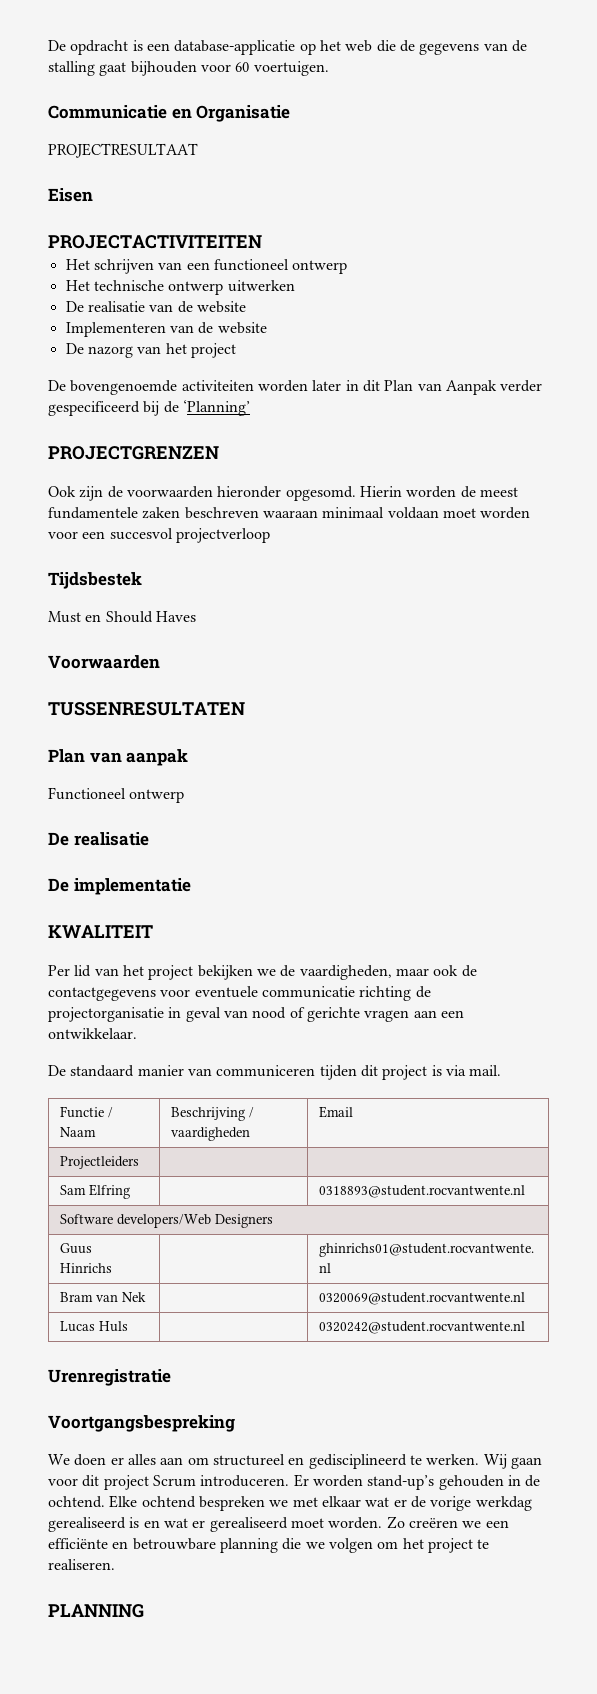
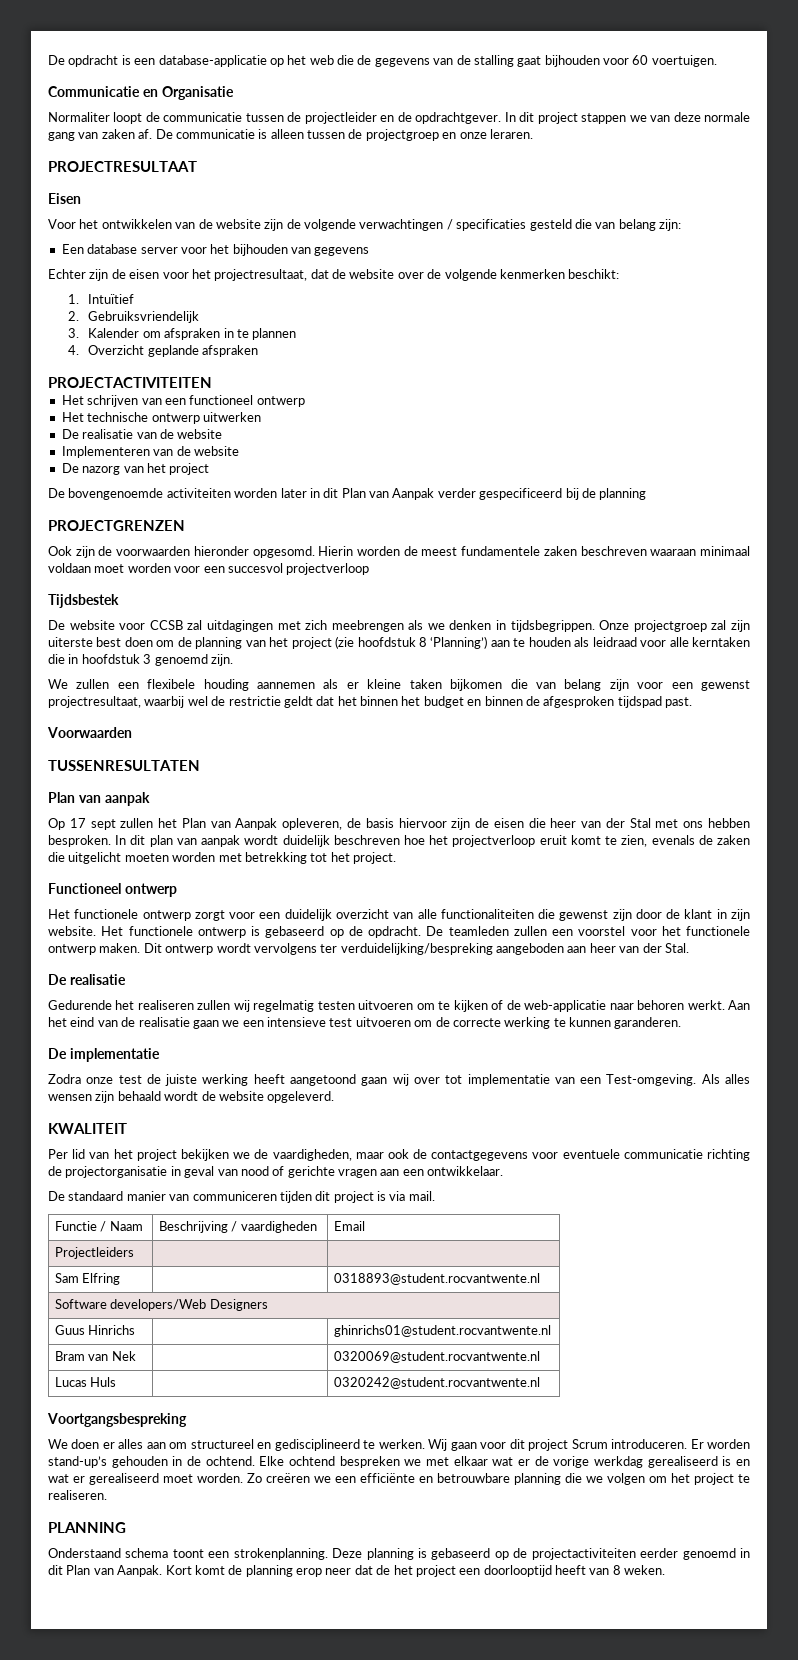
+ Normaliter loopt de communicatie tussen de projectleider en de opdrachtgever. In dit project stappen we van deze normale gang van zaken af. De communicatie is alleen tussen de projectgroep en onze leraren.
  PROJECTRESULTAAT
  Eisen
+ Voor het ontwikkelen van de website zijn de volgende verwachtingen / specificaties gesteld die van belang zijn:
+ Een database server voor het bijhouden van gegevens
+ Echter zijn de eisen voor het projectresultaat, dat de website over de volgende kenmerken beschikt:
+ 1. Intuïtief
+ 2. Gebruiksvriendelijk
+ 3. Kalender om afspraken in te plannen
+ 4. Overzicht geplande afspraken
- De bovengenoemde activiteiten worden later in dit Plan van Aanpak verder gespecificeerd bij de ‘Planning’
+ De bovengenoemde activiteiten worden later in dit Plan van Aanpak verder gespecificeerd bij de planning
- Must en Should Haves
+ De website voor CCSB zal uitdagingen met zich meebrengen als we denken in tijdsbegrippen. Onze projectgroep zal zijn uiterste best doen om de planning van het project (zie hoofdstuk 8 ‘Planning’) aan te houden als leidraad voor alle kerntaken die in hoofdstuk 3 genoemd zijn.
+ We zullen een flexibele houding aannemen als er kleine taken bijkomen die van belang zijn voor een gewenst projectresultaat, waarbij wel de restrictie geldt dat het binnen het budget en binnen de afgesproken tijdspad past.
+ Op 17 sept zullen het Plan van Aanpak opleveren, de basis hiervoor zijn de eisen die heer van der Stal met ons hebben besproken. In dit plan van aanpak wordt duidelijk beschreven hoe het projectverloop eruit komt te zien, evenals de zaken die uitgelicht moeten worden met betrekking tot het project.
  Functioneel ontwerp
+ Het functionele ontwerp zorgt voor een duidelijk overzicht van alle functionaliteiten die gewenst zijn door de klant in zijn website. Het functionele ontwerp is gebaseerd op de opdracht. De teamleden zullen een voorstel voor het functionele ontwerp maken. Dit ontwerp wordt vervolgens ter verduidelijking/bespreking aangeboden aan heer van der Stal.
  De realisatie
+ Gedurende het realiseren zullen wij regelmatig testen uitvoeren om te kijken of de web-applicatie naar behoren werkt. Aan het eind van de realisatie gaan we een intensieve test uitvoeren om de correcte werking te kunnen garanderen.
  De implementatie
+ Zodra onze test de juiste werking heeft aangetoond gaan wij over tot implementatie van een Test-omgeving. Als alles wensen zijn behaald wordt de website opgeleverd.
- Urenregistratie
+ Onderstaand schema toont een strokenplanning. Deze planning is gebaseerd op de projectactiviteiten eerder genoemd in dit Plan van Aanpak. Kort komt de planning erop neer dat de het project een doorlooptijd heeft van 8 weken.

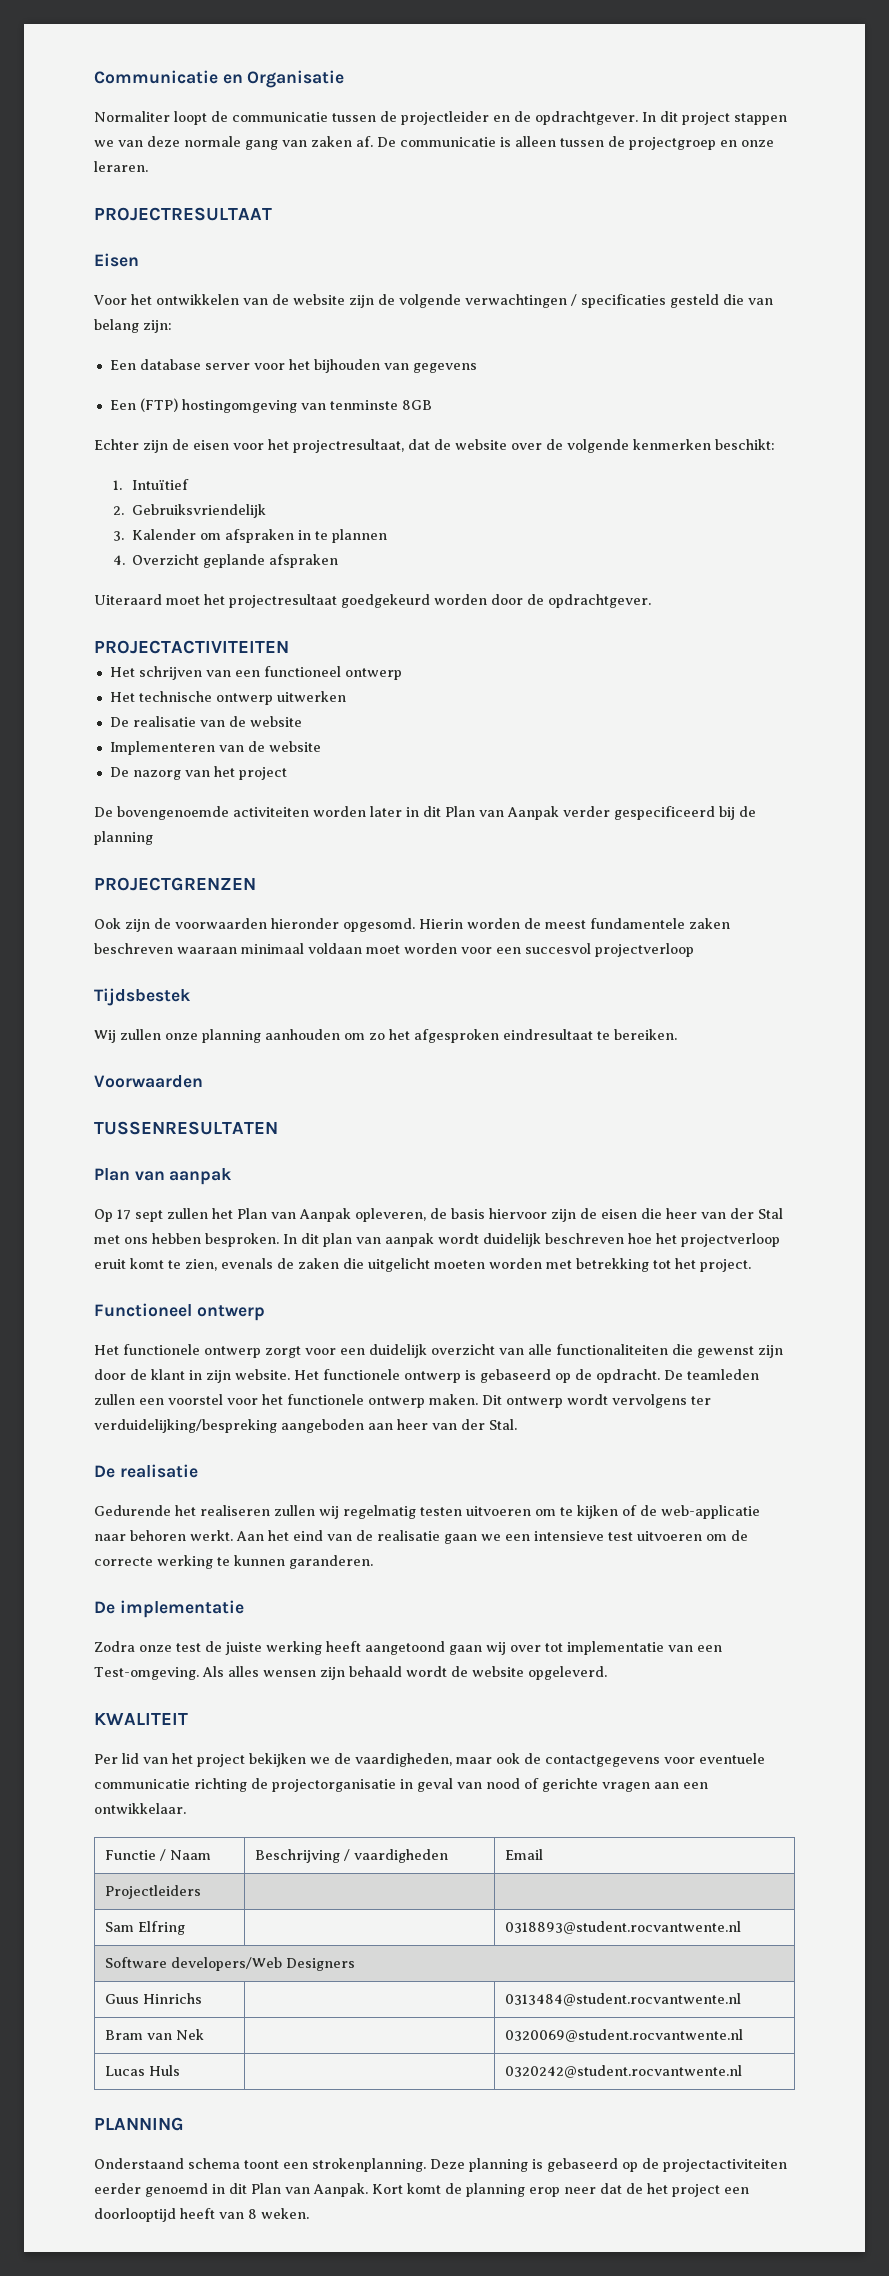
- De opdracht is een database-applicatie op het web die de gegevens van de stalling gaat bijhouden voor 60 voertuigen.
+ Een (FTP) hostingomgeving van tenminste 8GB
+ Uiteraard moet het projectresultaat goedgekeurd worden door de opdrachtgever.
- De website voor CCSB zal uitdagingen met zich meebrengen als we denken in tijdsbegrippen. Onze projectgroep zal zijn uiterste best doen om de planning van het project (zie hoofdstuk 8 ‘Planning’) aan te houden als leidraad voor alle kerntaken die in hoofdstuk 3 genoemd zijn.
- We zullen een flexibele houding aannemen als er kleine taken bijkomen die van belang zijn voor een gewenst projectresultaat, waarbij wel de restrictie geldt dat het binnen het budget en binnen de afgesproken tijdspad past.
+ Wij zullen onze planning aanhouden om zo het afgesproken eindresultaat te bereiken.
- De standaard manier van communiceren tijden dit project is via mail.
- Guus Hinrichs | | ghinrichs01@student.rocvantwente.nl
+ Guus Hinrichs | | 0313484@student.rocvantwente.nl
- Voortgangsbespreking
- We doen er alles aan om structureel en gedisciplineerd te werken. Wij gaan voor dit project Scrum introduceren. Er worden stand-up’s gehouden in de ochtend. Elke ochtend bespreken we met elkaar wat er de vorige werkdag gerealiseerd is en wat er gerealiseerd moet worden. Zo creëren we een efficiënte en betrouwbare planning die we volgen om het project te realiseren.

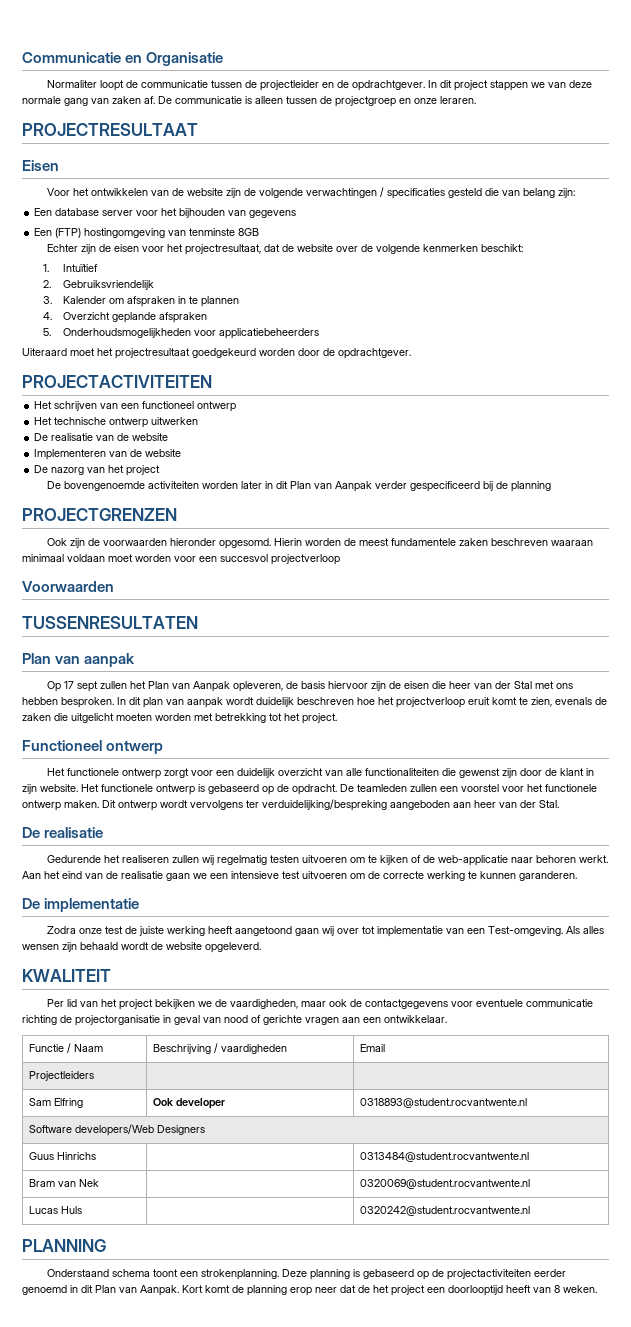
+ 5. Onderhoudsmogelijkheden voor applicatiebeheerders
- Tijdsbestek
- Wij zullen onze planning aanhouden om zo het afgesproken eindresultaat te bereiken.
- Sam Elfring | | 0318893@student.rocvantwente.nl
+ Sam Elfring | Ook developer | 0318893@student.rocvantwente.nl

